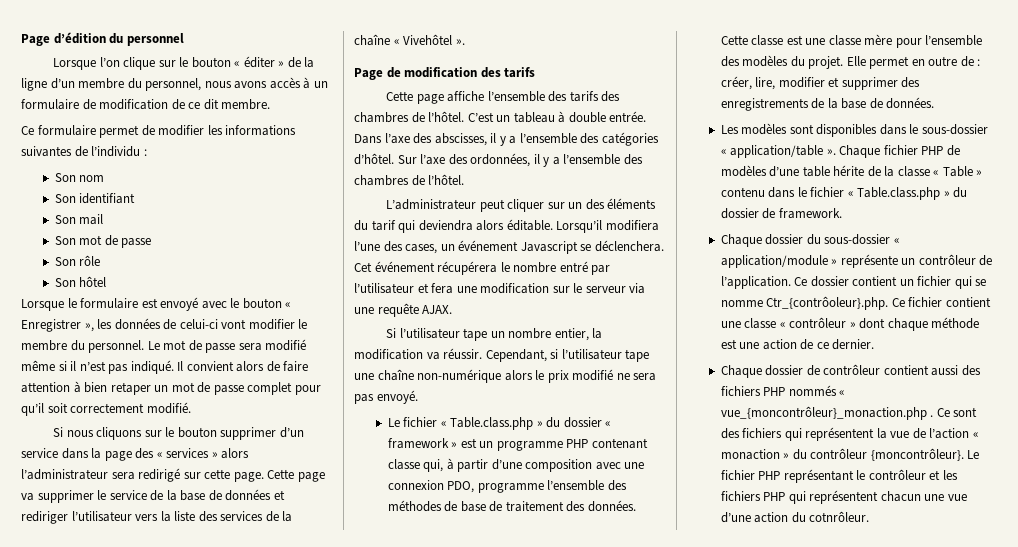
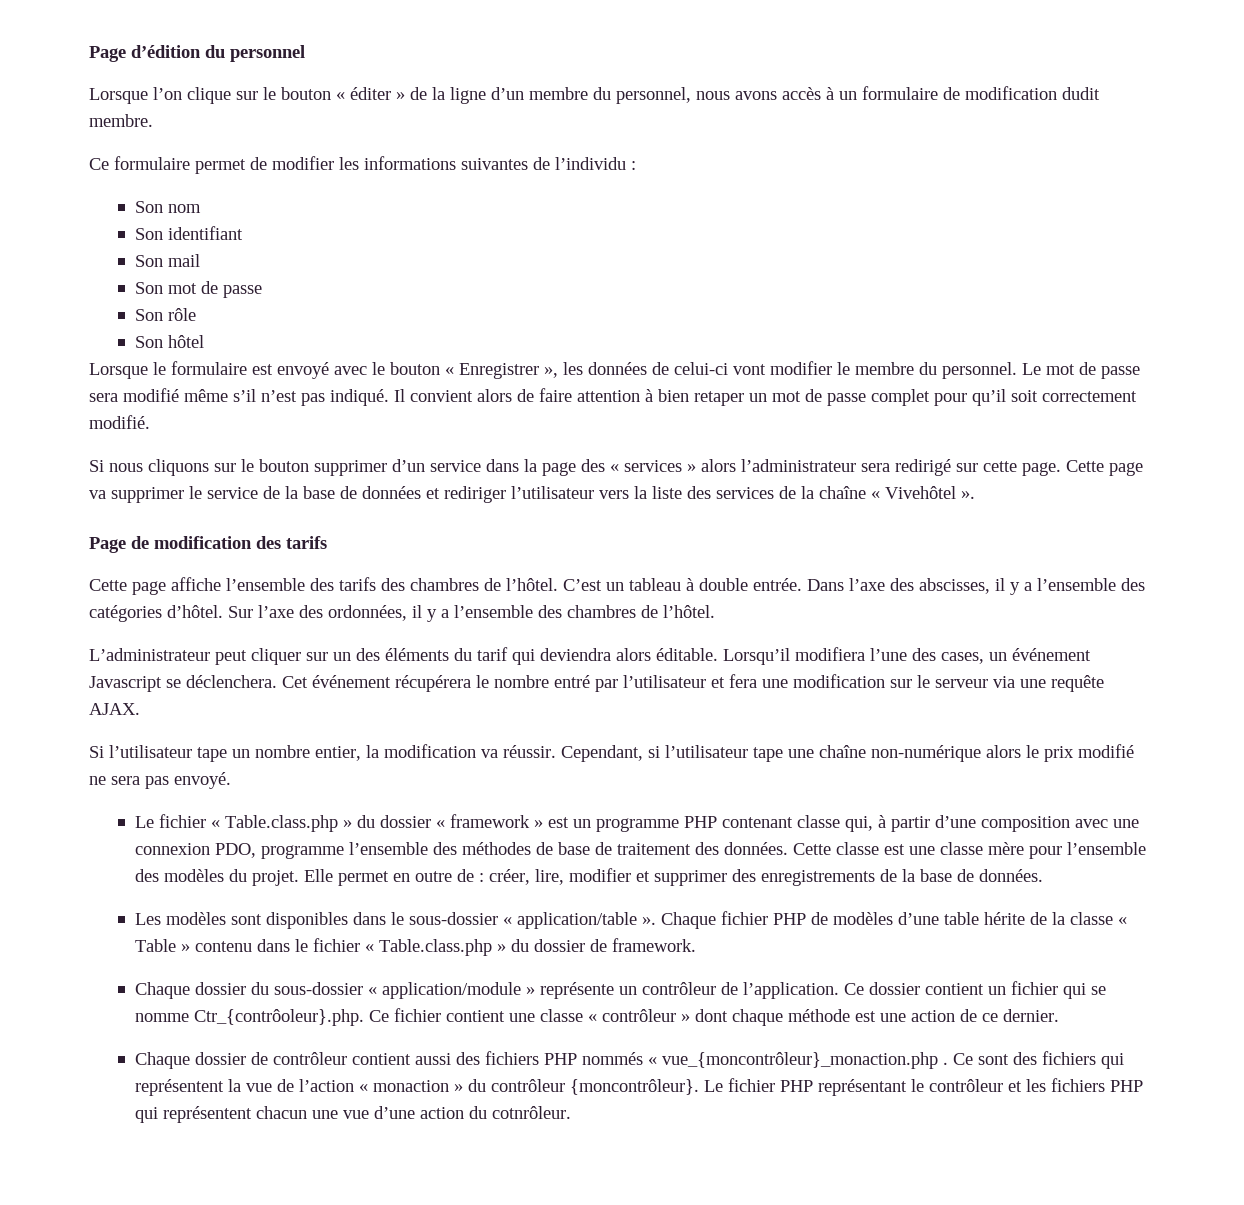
- Lorsque l’on clique sur le bouton « éditer » de la ligne d’un membre du personnel, nous avons accès à un formulaire de modification de ce dit membre.
+ Lorsque l’on clique sur le bouton « éditer » de la ligne d’un membre du personnel, nous avons accès à un formulaire de modification dudit membre.
- Le mot de passe sera modifié même si il n’est pas indiqué.
+ Le mot de passe sera modifié même s’il n’est pas indiqué.

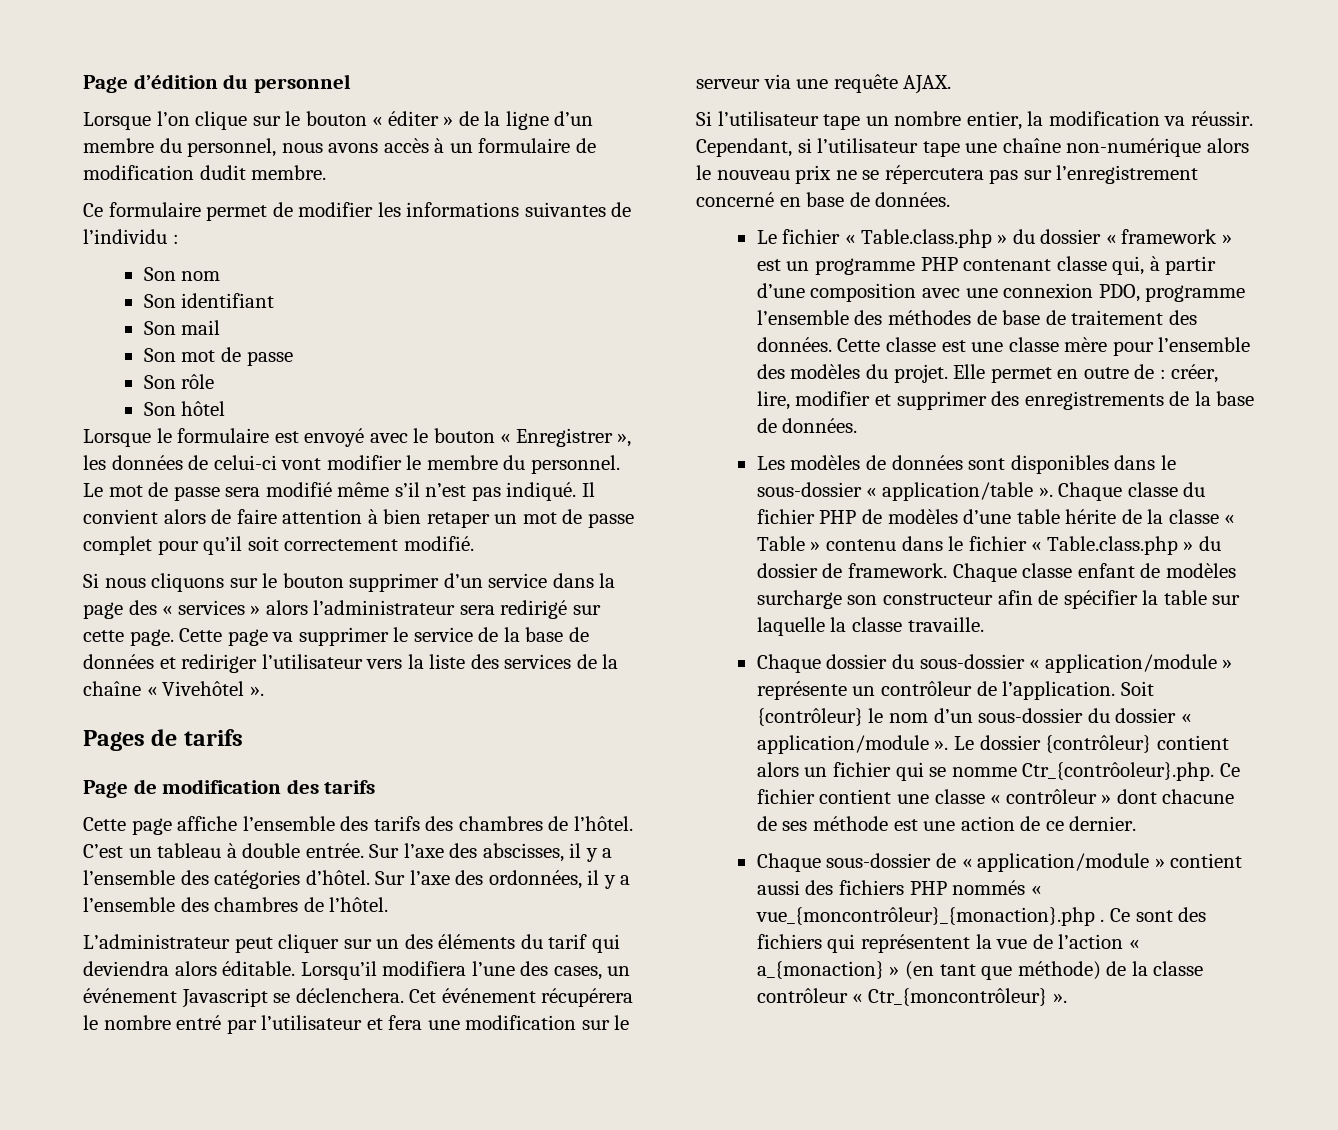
+ Pages de tarifs
- Dans l’axe des abscisses, il y a l’ensemble des catégories d’hôtel.
+ Sur l’axe des abscisses, il y a l’ensemble des catégories d’hôtel.
- Cependant, si l’utilisateur tape une chaîne non-numérique alors le prix modifié ne sera pas envoyé.
+ Cependant, si l’utilisateur tape une chaîne non-numérique alors le nouveau prix ne se répercutera pas sur l’enregistrement concerné en base de données.
- Les modèles sont disponibles dans le sous-dossier « application/table ».
+ Les modèles de données sont disponibles dans le sous-dossier « application/table ».
- Chaque fichier PHP de modèles d’une table hérite de la classe « Table » contenu dans le fichier « Table.class.php » du dossier de framework.
+ Chaque classe du fichier PHP de modèles d’une table hérite de la classe « Table » contenu dans le fichier « Table.class.php » du dossier de framework. Chaque classe enfant de modèles surcharge son constructeur afin de spécifier la table sur laquelle la classe travaille.
- Ce dossier contient un fichier qui se nomme Ctr_{contrôoleur}.php. Ce fichier contient une classe « contrôleur » dont chaque méthode est une action de ce dernier.
+ Soit {contrôleur} le nom d’un sous-dossier du dossier « application/module ». Le dossier {contrôleur} contient alors un fichier qui se nomme Ctr_{contrôoleur}.php. Ce fichier contient une classe « contrôleur » dont chacune de ses méthode est une action de ce dernier.
- Chaque dossier de contrôleur contient aussi des fichiers PHP nommés « vue_{moncontrôleur}_monaction.php .
+ Chaque sous-dossier de « application/module » contient aussi des fichiers PHP nommés « vue_{moncontrôleur}_{monaction}.php .
- Ce sont des fichiers qui représentent la vue de l’action « monaction » du contrôleur {moncontrôleur}. Le fichier PHP représentant le contrôleur et les fichiers PHP qui représentent chacun une vue d’une action du cotnrôleur.
+ Ce sont des fichiers qui représentent la vue de l’action « a_{monaction} » (en tant que méthode) de la classe contrôleur « Ctr_{moncontrôleur} ».

